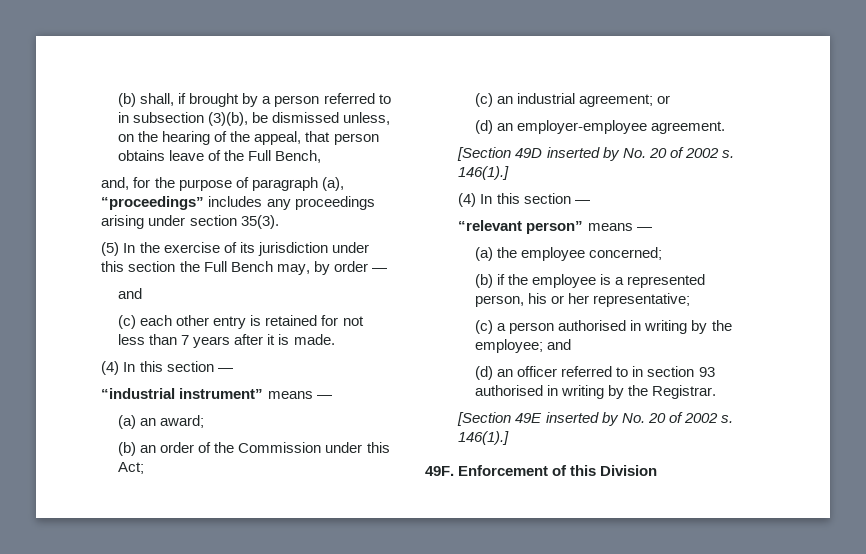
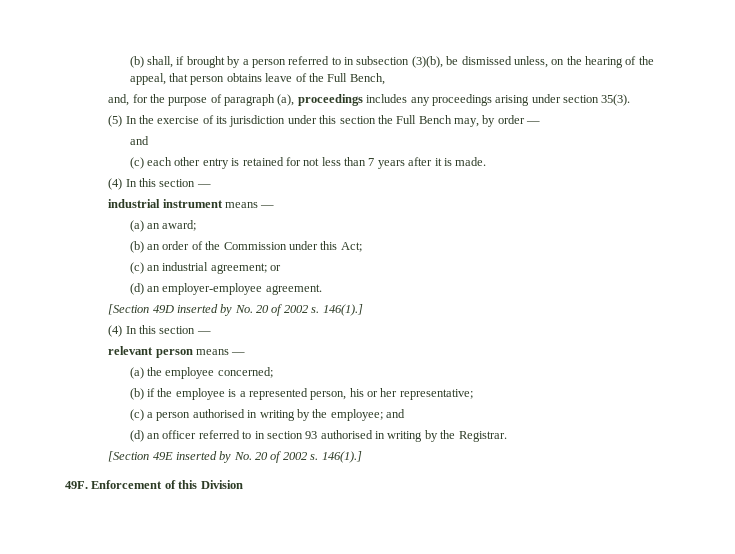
- and, for the purpose of paragraph (a), “proceedings” includes any proceedings arising under section 35(3).
+ and, for the purpose of paragraph (a), proceedings includes any proceedings arising under section 35(3).
- “industrial instrument” means —
+ industrial instrument means —
- “relevant person” means —
+ relevant person means —

